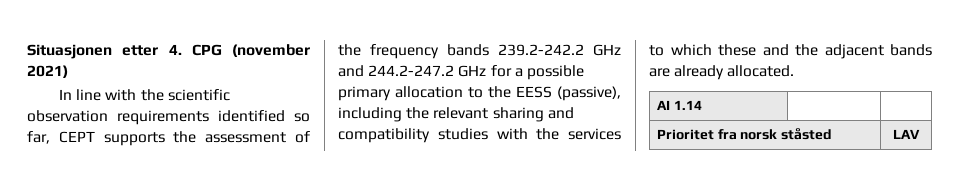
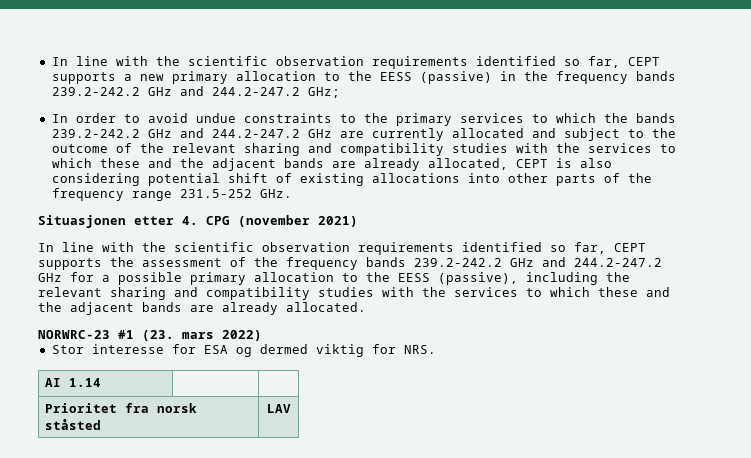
+ In line with the scientific observation requirements identified so far, CEPT supports a new primary allocation to the EESS (passive) in the frequency bands 239.2-242.2 GHz and 244.2-247.2 GHz;
+ In order to avoid undue constraints to the primary services to which the bands 239.2-242.2 GHz and 244.2-247.2 GHz are currently allocated and subject to the outcome of the relevant sharing and compatibility studies with the services to which these and the adjacent bands are already allocated, CEPT is also considering potential shift of existing allocations into other parts of the frequency range 231.5-252 GHz.
+ NORWRC-23 #1 (23. mars 2022)
+ Stor interesse for ESA og dermed viktig for NRS.

